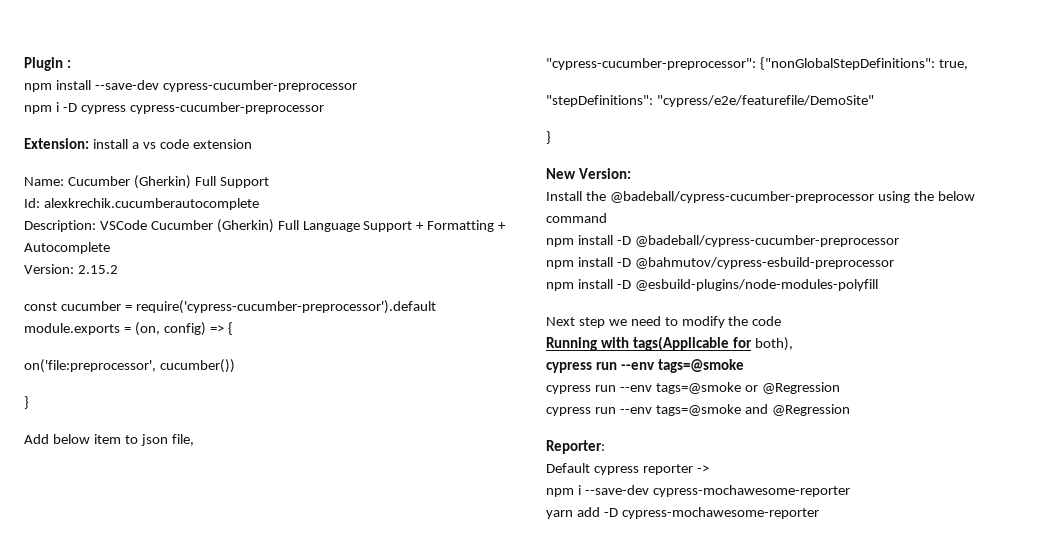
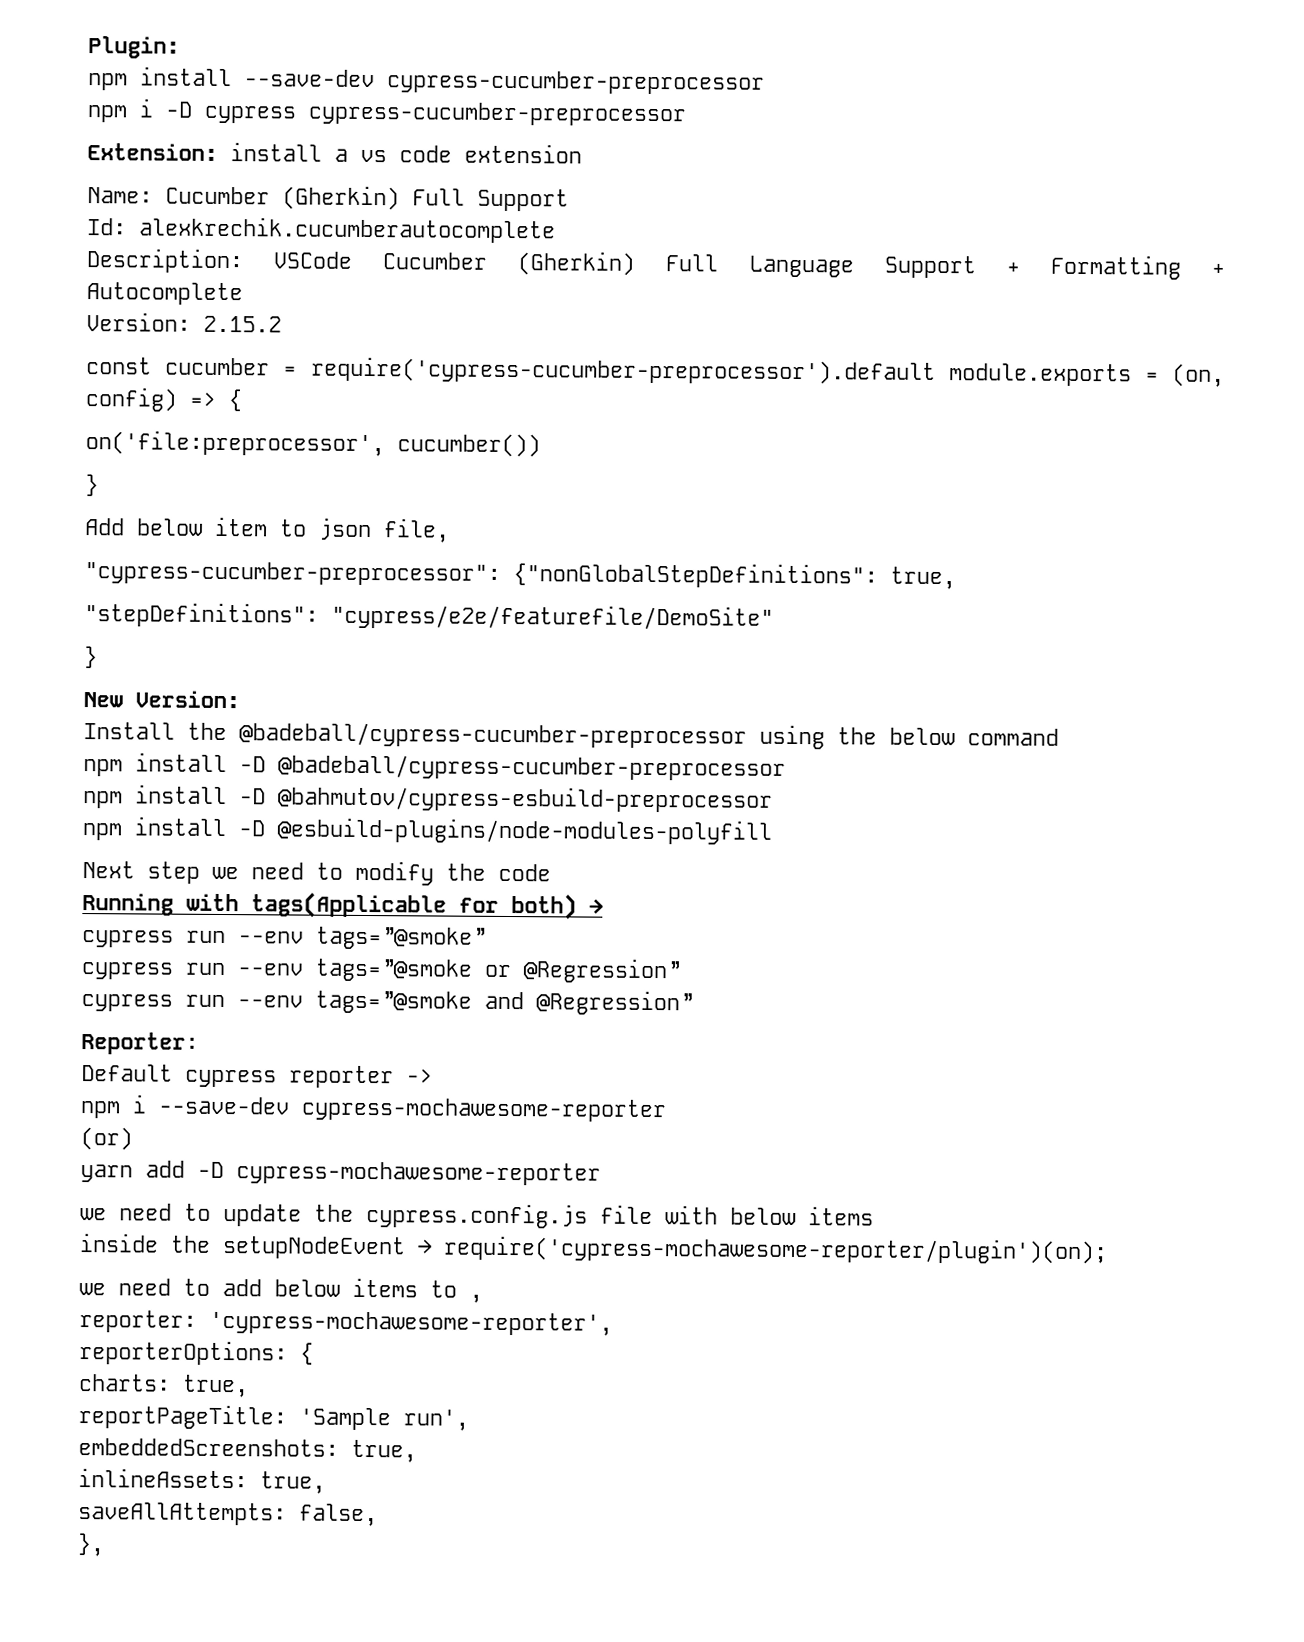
- Plugin :
+ Plugin:
- Running with tags(Applicable for both),
- cypress run --env tags=@smoke
- cypress run --env tags=@smoke or @Regression
- cypress run --env tags=@smoke and @Regression
+ Running with tags(Applicable for both) →
+ cypress run --env tags=”@smoke”
+ cypress run --env tags=”@smoke or @Regression”
+ cypress run --env tags=”@smoke and @Regression”
+ (or)
+ we need to update the cypress.config.js file with below items
+ inside the setupNodeEvent → require('cypress-mochawesome-reporter/plugin')(on);
+ we need to add below items to ,
+ reporter: 'cypress-mochawesome-reporter',
+ reporterOptions: {
+ charts: true,
+ reportPageTitle: 'Sample run',
+ embeddedScreenshots: true,
+ inlineAssets: true,
+ saveAllAttempts: false,
+ },

